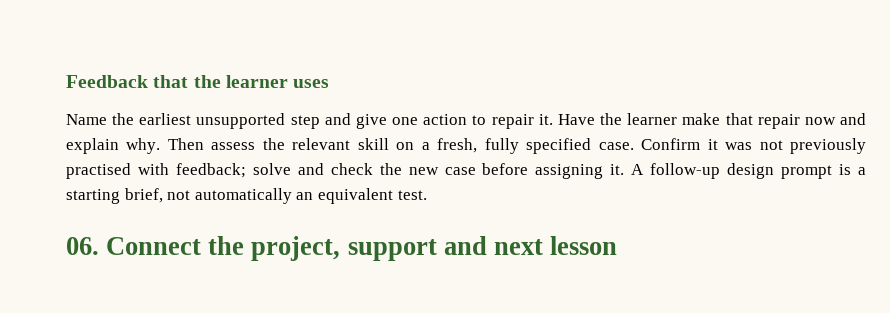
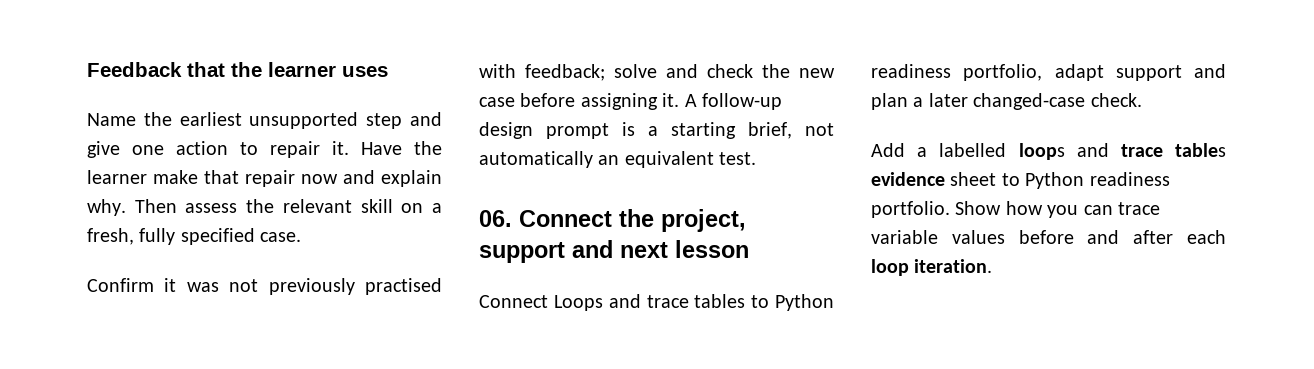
- Then assess the relevant skill on a fresh, fully specified case. Confirm it was not previously practised with feedback; solve and check the new case before assigning it.
+ Then assess the relevant skill on a fresh, fully specified case.
+ Confirm it was not previously practised with feedback; solve and check the new case before assigning it.
+ Connect Loops and trace tables to Python readiness portfolio, adapt support and plan a later changed-case check.
+ Add a labelled loops and trace tables evidence sheet to Python readiness portfolio. Show how you can trace variable values before and after each loop iteration.

